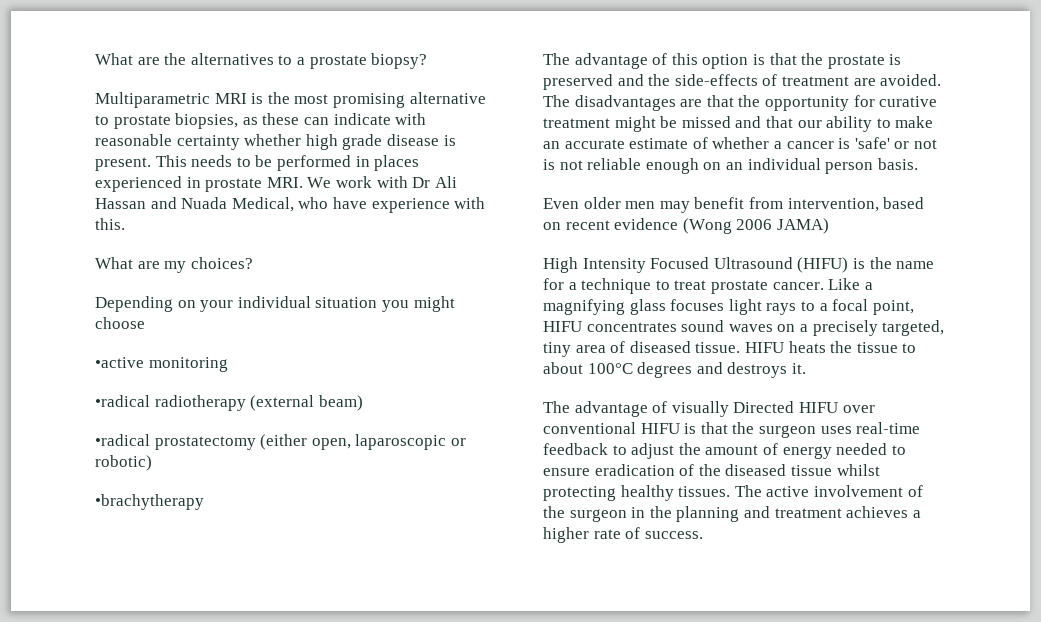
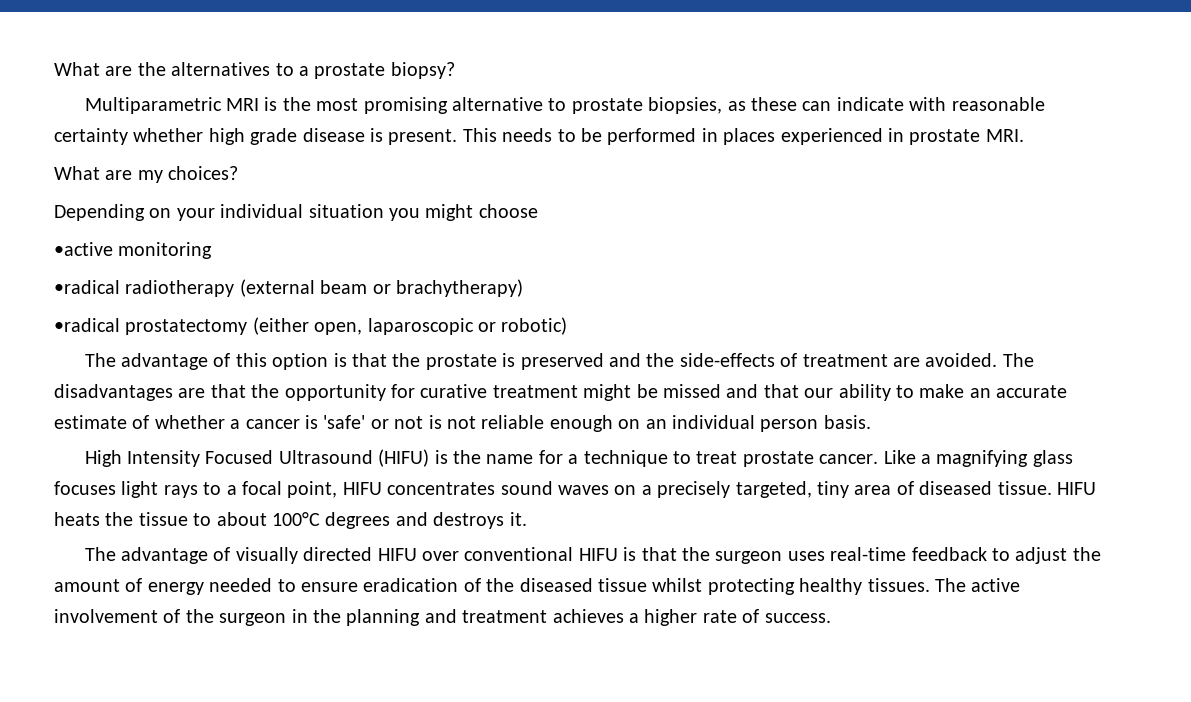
- This needs to be performed in places experienced in prostate MRI. We work with Dr Ali Hassan and Nuada Medical, who have experience with this.
+ This needs to be performed in places experienced in prostate MRI.
- •radical radiotherapy (external beam)
+ •radical radiotherapy (external beam or brachytherapy)
- •brachytherapy
- Even older men may benefit from intervention, based on recent evidence (Wong 2006 JAMA)
- The advantage of visually Directed HIFU over conventional HIFU is that the surgeon uses real-time feedback to adjust the amount of energy needed to ensure eradication of the diseased tissue whilst protecting healthy tissues.
+ The advantage of visually directed HIFU over conventional HIFU is that the surgeon uses real-time feedback to adjust the amount of energy needed to ensure eradication of the diseased tissue whilst protecting healthy tissues.

